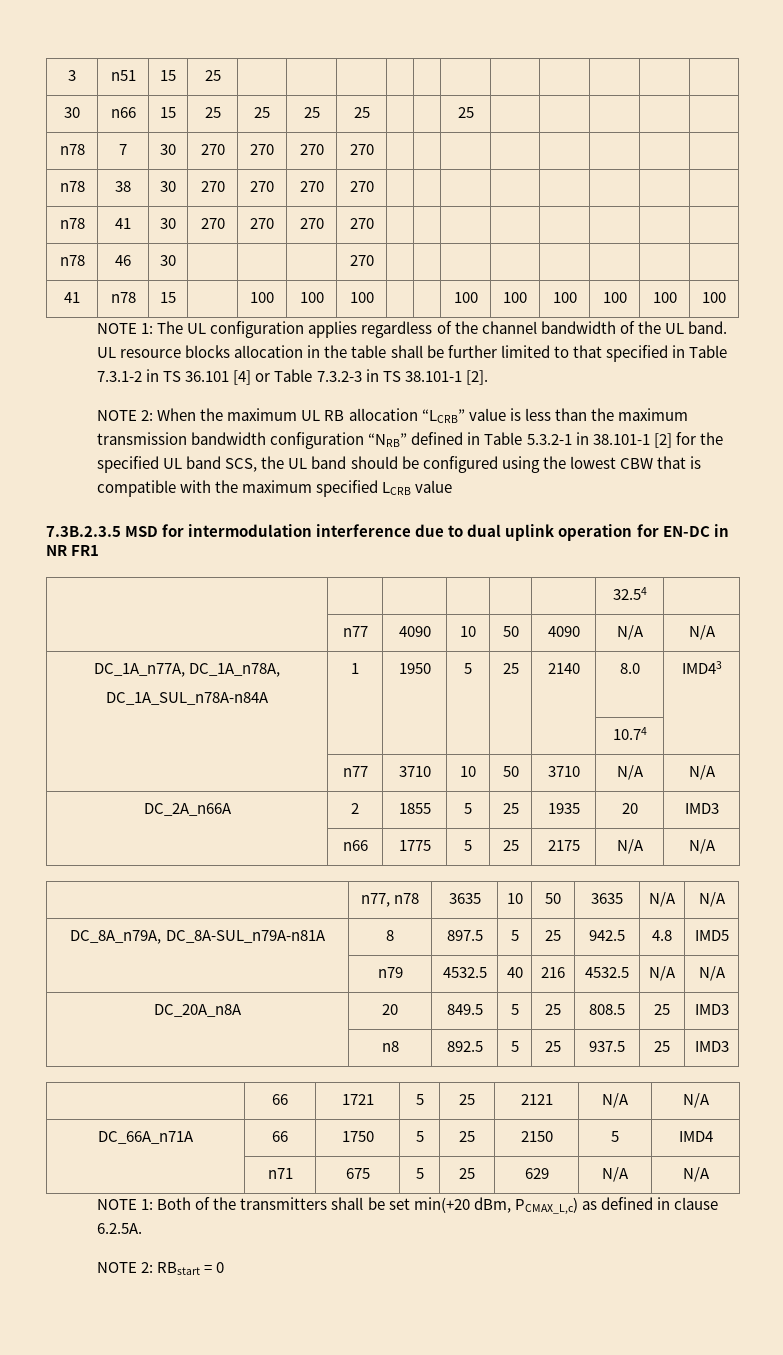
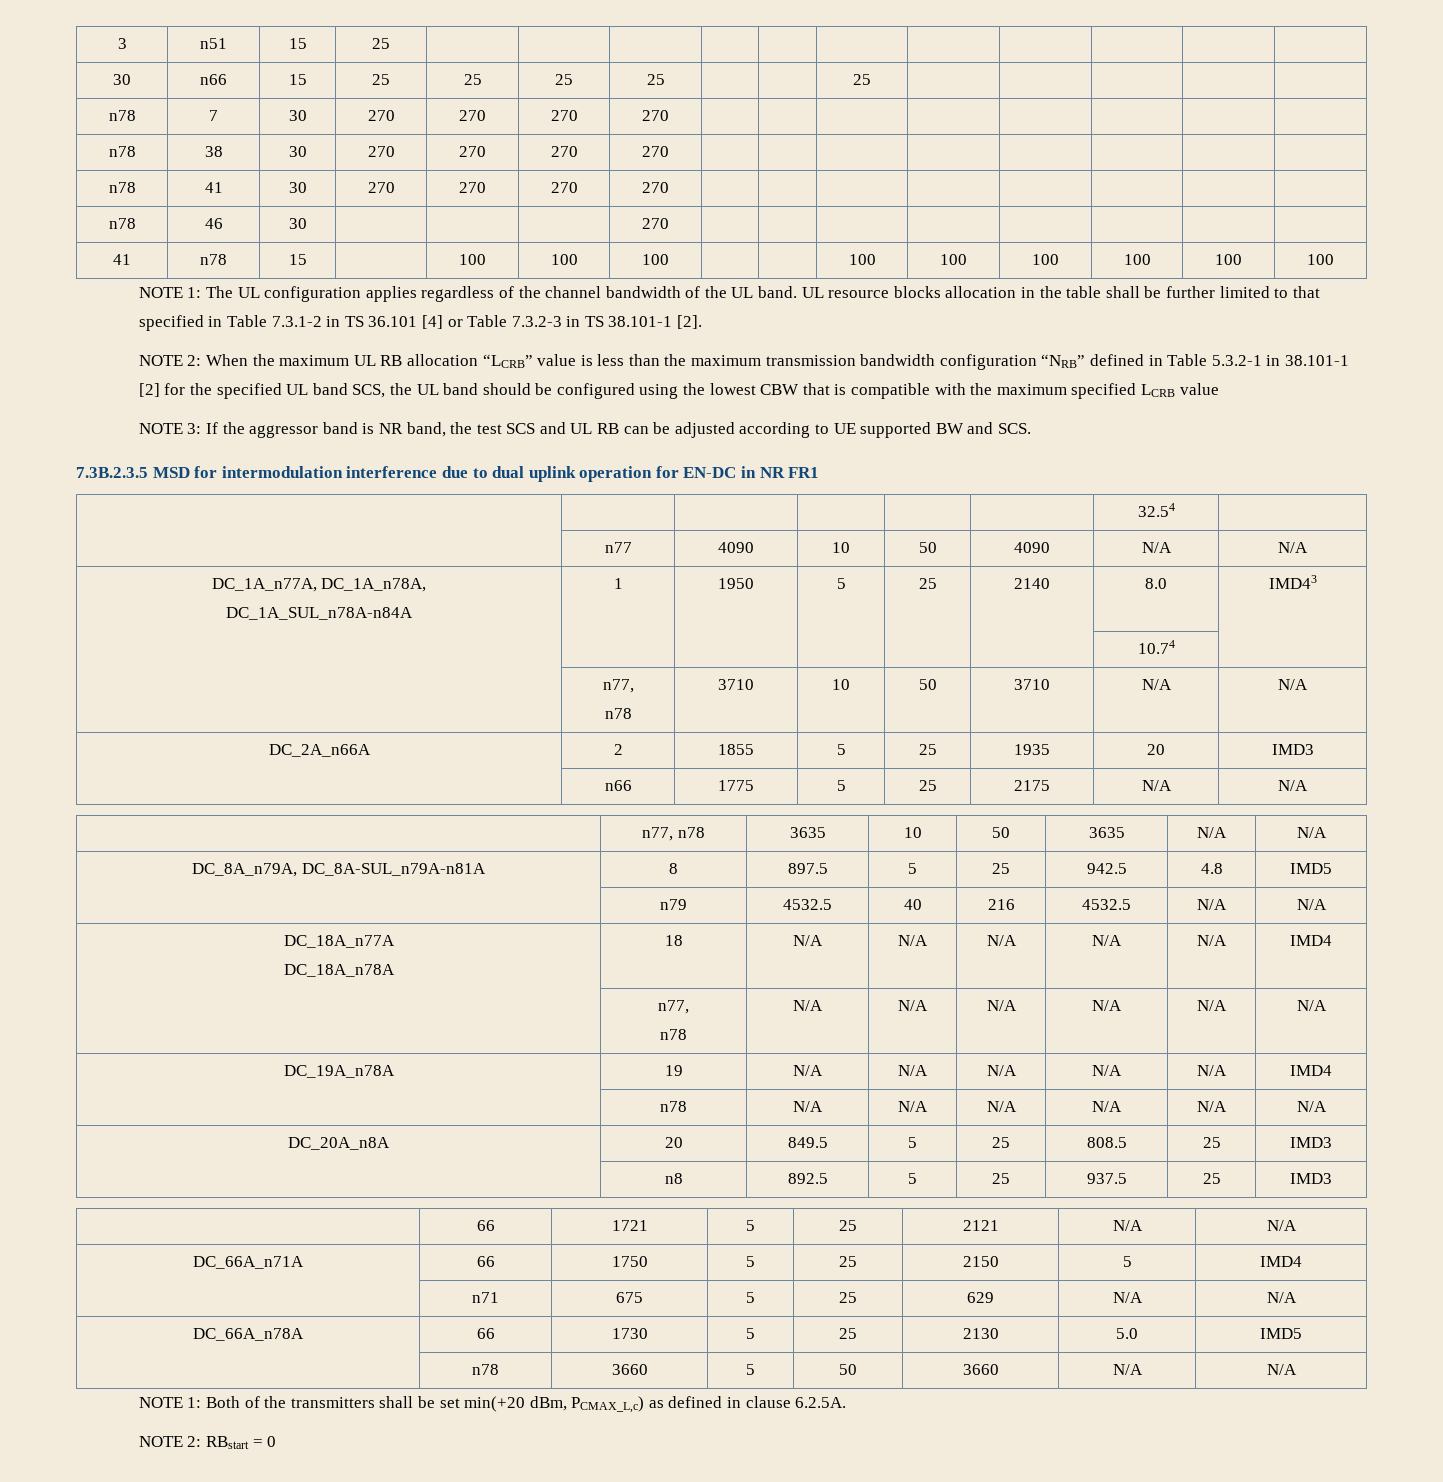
+ NOTE 3: If the aggressor band is NR band, the test SCS and UL RB can be adjusted according to UE supported BW and SCS.
  | | | | | | 10.74 |
- | n77 | 3710 | 10 | 50 | 3710 | N/A | N/A
+ | n77,
+ n78 | 3710 | 10 | 50 | 3710 | N/A | N/A
+ DC_18A_n77A
+ DC_18A_n78A | 18 | N/A | N/A | N/A | N/A | N/A | IMD4
+ | n77,
+ n78 | N/A | N/A | N/A | N/A | N/A | N/A
+ DC_19A_n78A | 19 | N/A | N/A | N/A | N/A | N/A | IMD4
+ | n78 | N/A | N/A | N/A | N/A | N/A | N/A
+ DC_66A_n78A | 66 | 1730 | 5 | 25 | 2130 | 5.0 | IMD5
+ | n78 | 3660 | 5 | 50 | 3660 | N/A | N/A

